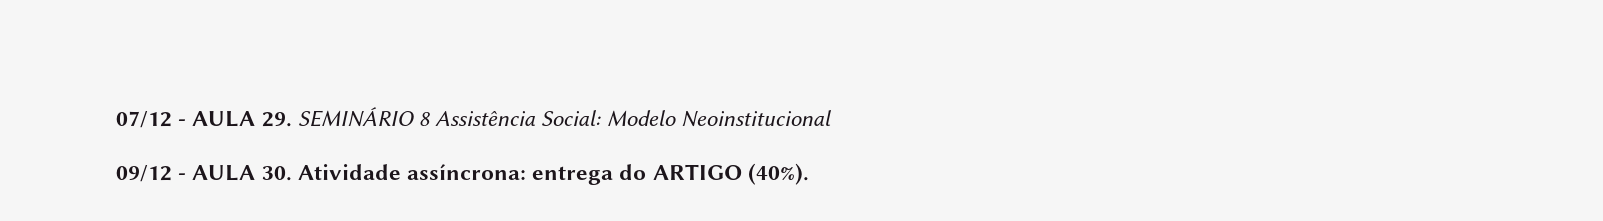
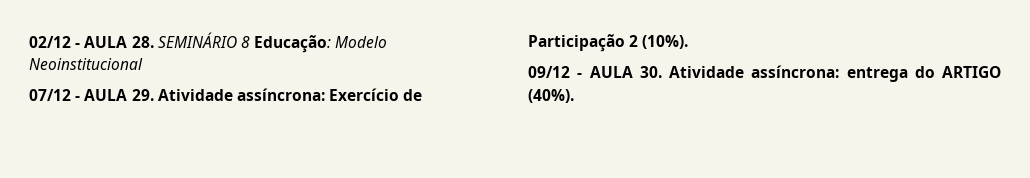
- 07/12 - AULA 29. SEMINÁRIO 8 Assistência Social: Modelo Neoinstitucional
+ 02/12 - AULA 28. SEMINÁRIO 8 Educação: Modelo Neoinstitucional
+ 07/12 - AULA 29. Atividade assíncrona: Exercício de Participação 2 (10%).

